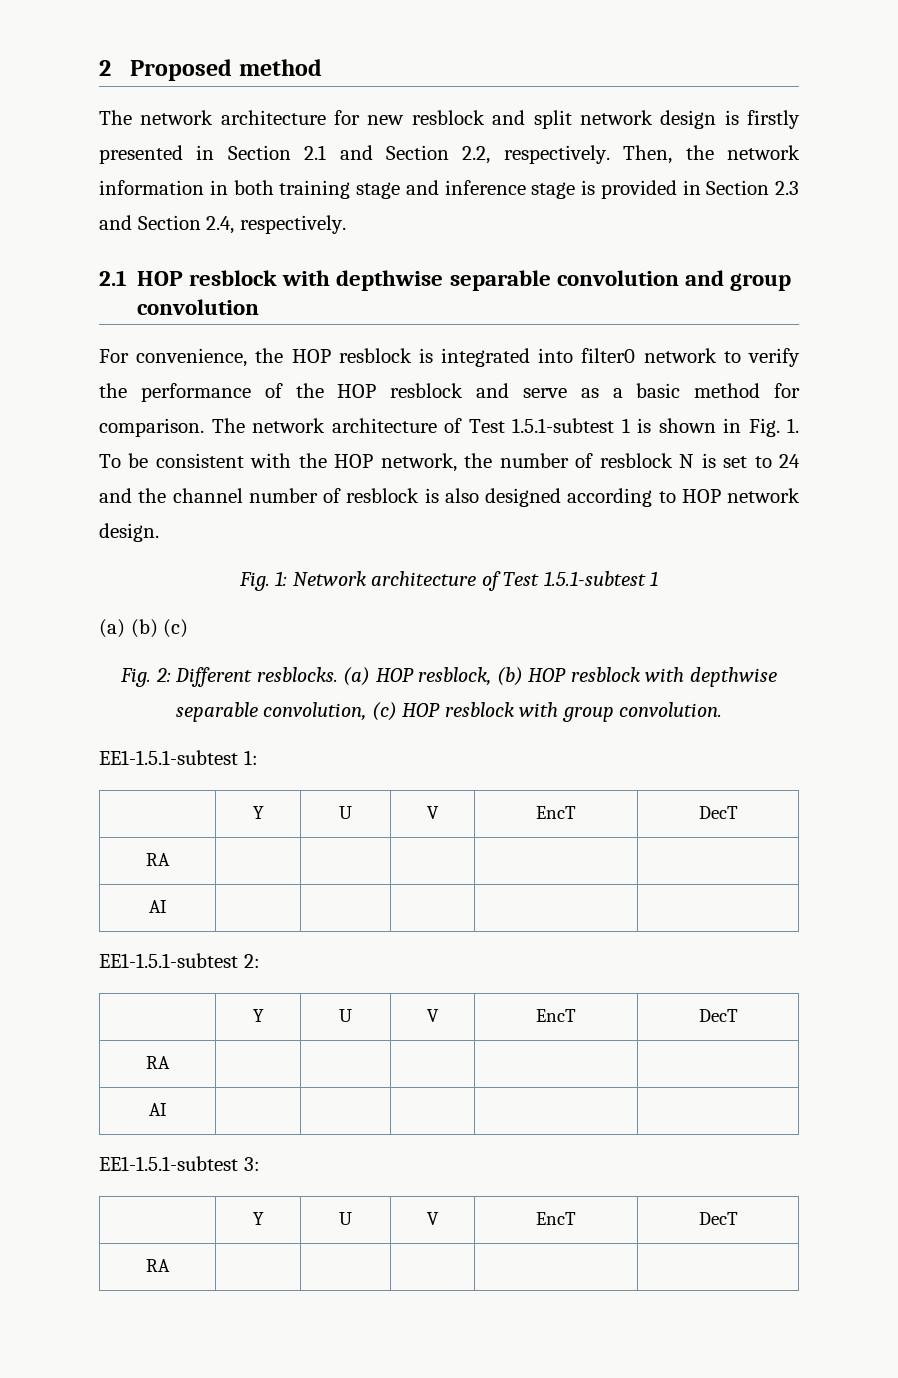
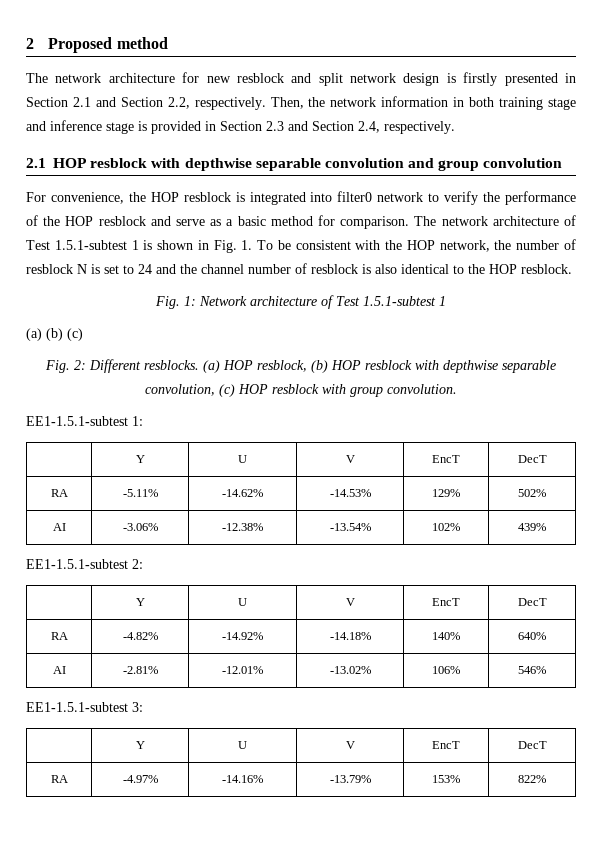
- The network architecture of Test 1.5.1-subtest 1 is shown in Fig. 1. To be consistent with the HOP network, the number of resblock N is set to 24 and the channel number of resblock is also designed according to HOP network design.
+ The network architecture of Test 1.5.1-subtest 1 is shown in Fig. 1. To be consistent with the HOP network, the number of resblock N is set to 24 and the channel number of resblock is also identical to the HOP resblock.
  EE1-1.5.1-subtest 1:
  | Y | U | V | EncT | DecT
- RA | | | | |
- AI | | | | |
+ RA | -5.11% | -14.62% | -14.53% | 129% | 502%
+ AI | -3.06% | -12.38% | -13.54% | 102% | 439%
  EE1-1.5.1-subtest 2:
  | Y | U | V | EncT | DecT
- RA | | | | |
- AI | | | | |
+ RA | -4.82% | -14.92% | -14.18% | 140% | 640%
+ AI | -2.81% | -12.01% | -13.02% | 106% | 546%
  EE1-1.5.1-subtest 3:
  | Y | U | V | EncT | DecT
- RA | | | | |
+ RA | -4.97% | -14.16% | -13.79% | 153% | 822%

